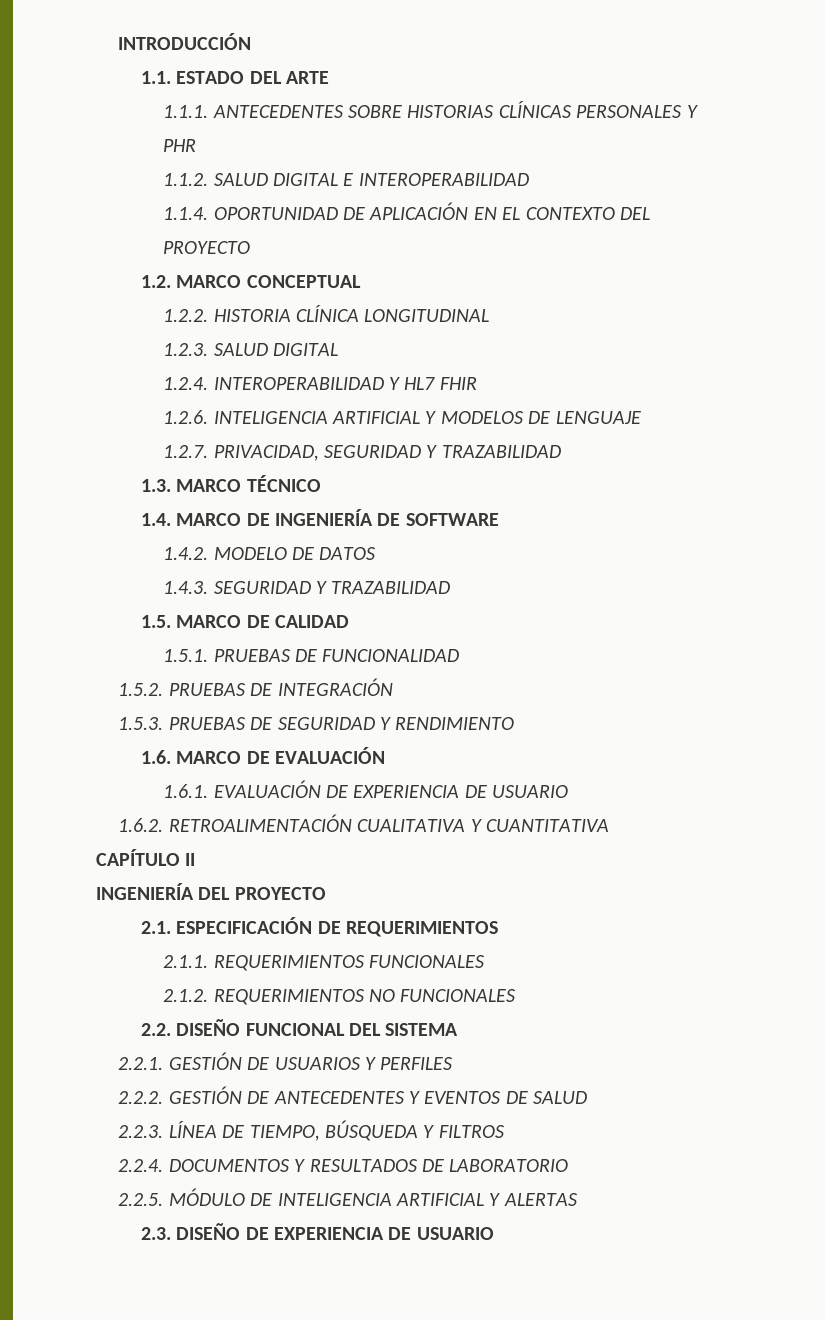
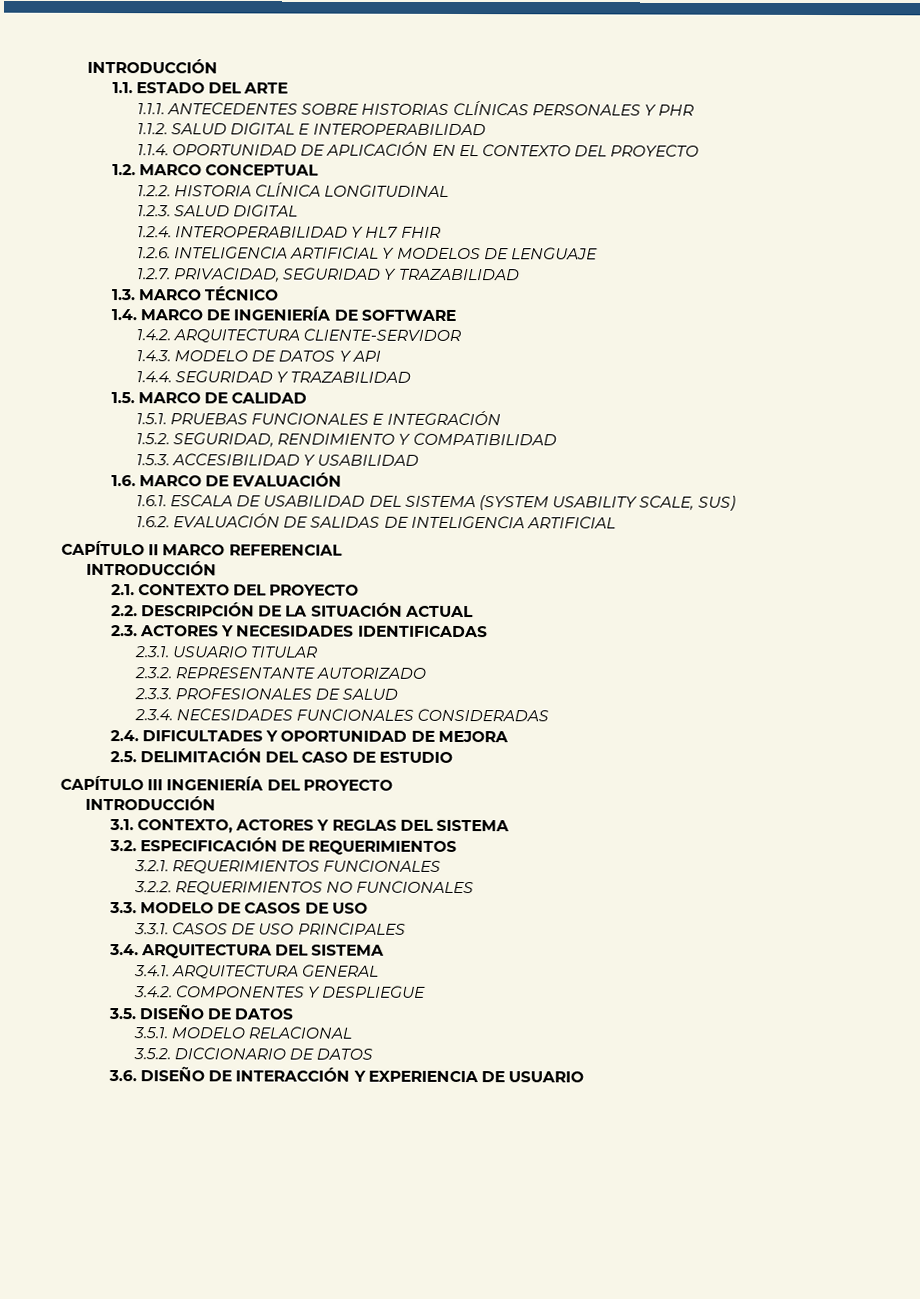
- 1.4.2. MODELO DE DATOS
- 1.4.3. SEGURIDAD Y TRAZABILIDAD
+ 1.4.2. ARQUITECTURA CLIENTE-SERVIDOR
+ 1.4.3. MODELO DE DATOS Y API
+ 1.4.4. SEGURIDAD Y TRAZABILIDAD
- 1.5.1. PRUEBAS DE FUNCIONALIDAD
- 1.5.2. PRUEBAS DE INTEGRACIÓN
- 1.5.3. PRUEBAS DE SEGURIDAD Y RENDIMIENTO
+ 1.5.1. PRUEBAS FUNCIONALES E INTEGRACIÓN
+ 1.5.2. SEGURIDAD, RENDIMIENTO Y COMPATIBILIDAD
+ 1.5.3. ACCESIBILIDAD Y USABILIDAD
- 1.6.1. EVALUACIÓN DE EXPERIENCIA DE USUARIO
- 1.6.2. RETROALIMENTACIÓN CUALITATIVA Y CUANTITATIVA
- CAPÍTULO II
- INGENIERÍA DEL PROYECTO
- 2.1. ESPECIFICACIÓN DE REQUERIMIENTOS
+ 1.6.1. ESCALA DE USABILIDAD DEL SISTEMA (SYSTEM USABILITY SCALE, SUS)
+ 1.6.2. EVALUACIÓN DE SALIDAS DE INTELIGENCIA ARTIFICIAL
+ CAPÍTULO II MARCO REFERENCIAL
+ INTRODUCCIÓN
+ 2.1. CONTEXTO DEL PROYECTO
+ 2.2. DESCRIPCIÓN DE LA SITUACIÓN ACTUAL
+ 2.3. ACTORES Y NECESIDADES IDENTIFICADAS
+ 2.3.1. USUARIO TITULAR
+ 2.3.2. REPRESENTANTE AUTORIZADO
+ 2.3.3. PROFESIONALES DE SALUD
+ 2.3.4. NECESIDADES FUNCIONALES CONSIDERADAS
+ 2.4. DIFICULTADES Y OPORTUNIDAD DE MEJORA
+ 2.5. DELIMITACIÓN DEL CASO DE ESTUDIO
+ CAPÍTULO III INGENIERÍA DEL PROYECTO
+ INTRODUCCIÓN
+ 3.1. CONTEXTO, ACTORES Y REGLAS DEL SISTEMA
+ 3.2. ESPECIFICACIÓN DE REQUERIMIENTOS
- 2.1.1. REQUERIMIENTOS FUNCIONALES
+ 3.2.1. REQUERIMIENTOS FUNCIONALES
- 2.1.2. REQUERIMIENTOS NO FUNCIONALES
+ 3.2.2. REQUERIMIENTOS NO FUNCIONALES
- 2.2. DISEÑO FUNCIONAL DEL SISTEMA
- 2.2.1. GESTIÓN DE USUARIOS Y PERFILES
- 2.2.2. GESTIÓN DE ANTECEDENTES Y EVENTOS DE SALUD
- 2.2.3. LÍNEA DE TIEMPO, BÚSQUEDA Y FILTROS
- 2.2.4. DOCUMENTOS Y RESULTADOS DE LABORATORIO
- 2.2.5. MÓDULO DE INTELIGENCIA ARTIFICIAL Y ALERTAS
- 2.3. DISEÑO DE EXPERIENCIA DE USUARIO
+ 3.3. MODELO DE CASOS DE USO
+ 3.3.1. CASOS DE USO PRINCIPALES
+ 3.4. ARQUITECTURA DEL SISTEMA
+ 3.4.1. ARQUITECTURA GENERAL
+ 3.4.2. COMPONENTES Y DESPLIEGUE
+ 3.5. DISEÑO DE DATOS
+ 3.5.1. MODELO RELACIONAL
+ 3.5.2. DICCIONARIO DE DATOS
+ 3.6. DISEÑO DE INTERACCIÓN Y EXPERIENCIA DE USUARIO

